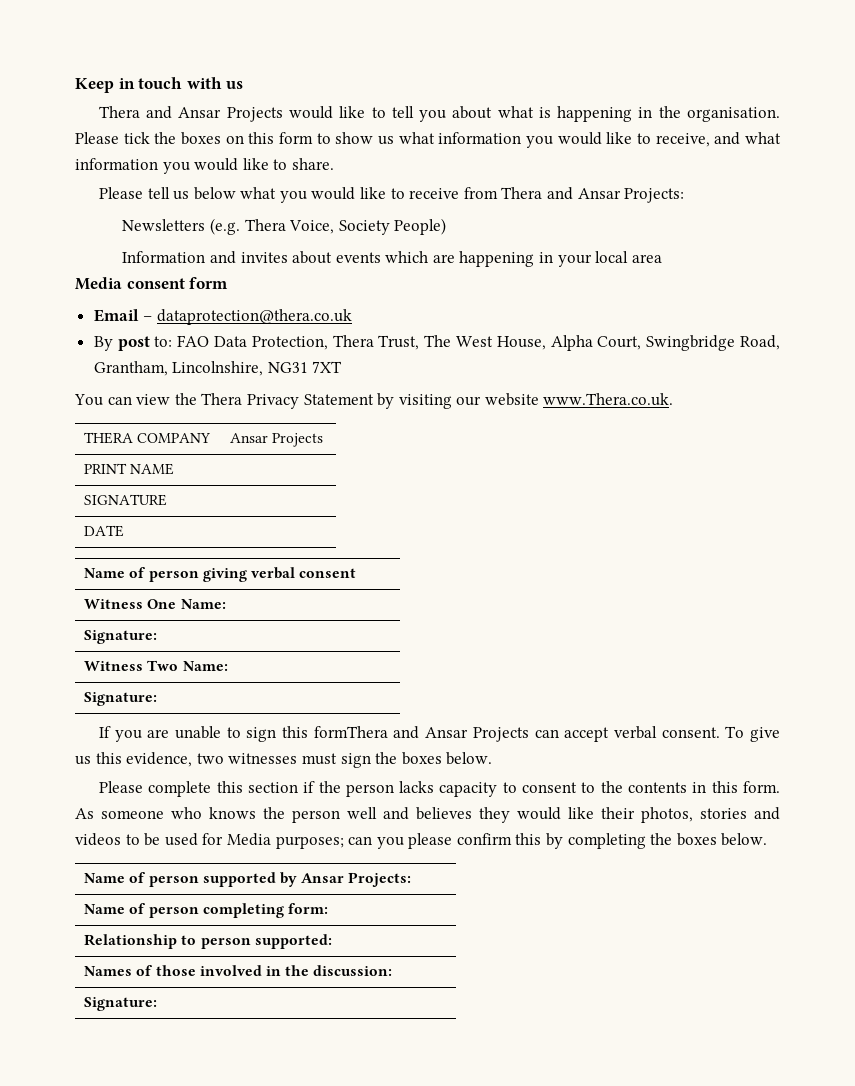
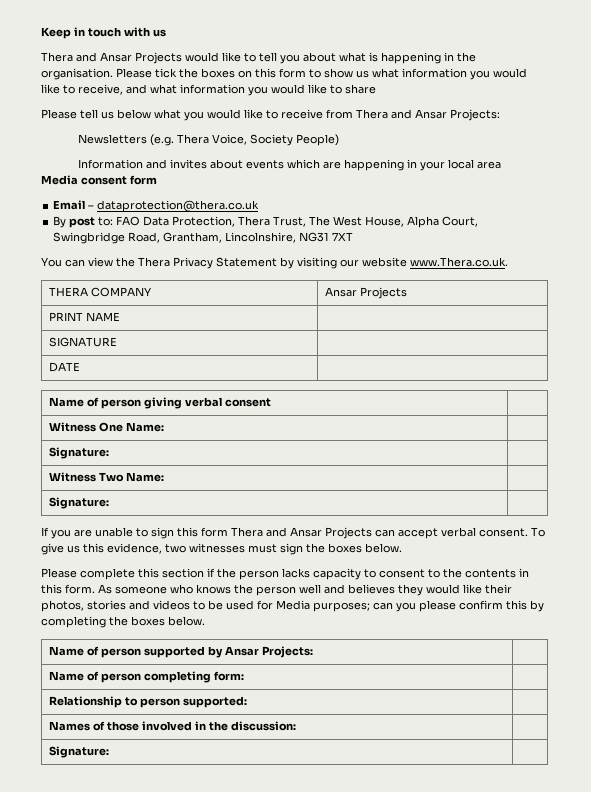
- Please tick the boxes on this form to show us what information you would like to receive, and what information you would like to share.
+ Please tick the boxes on this form to show us what information you would like to receive, and what information you would like to share
- If you are unable to sign this formThera and Ansar Projects can accept verbal consent.
+ If you are unable to sign this form Thera and Ansar Projects can accept verbal consent.

